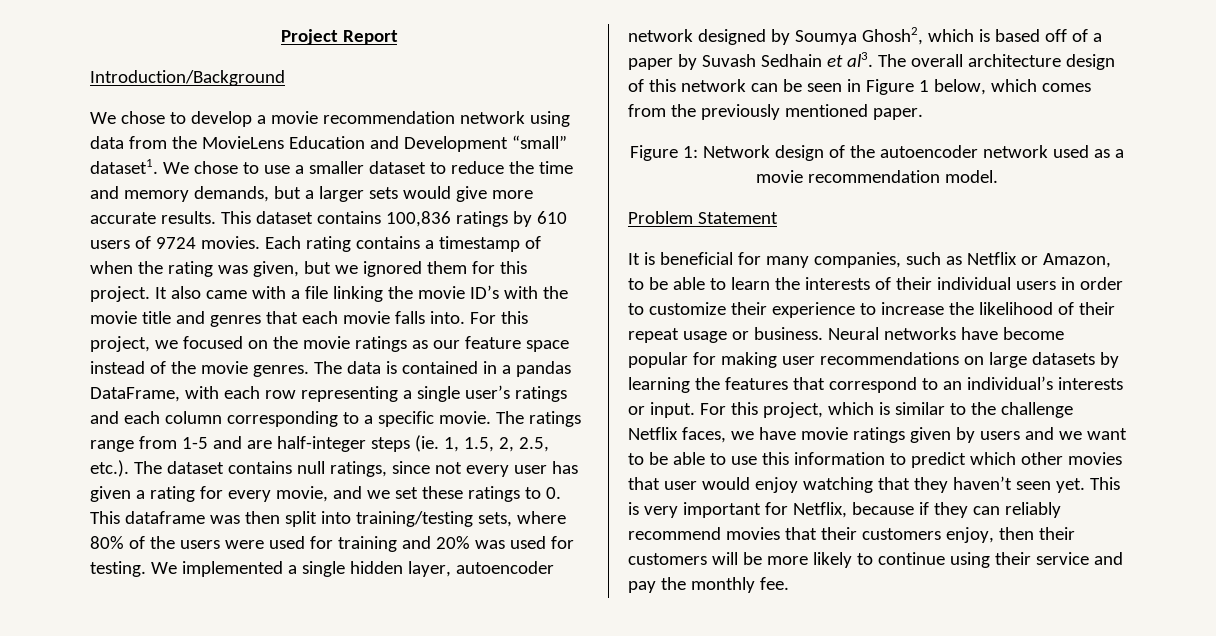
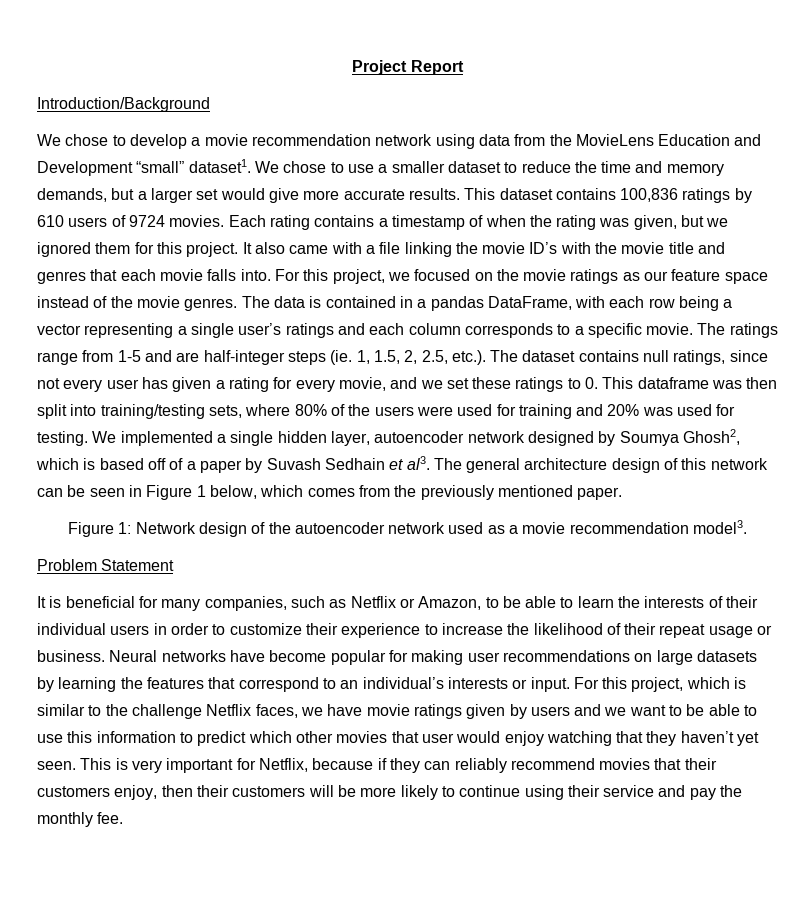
- We chose to use a smaller dataset to reduce the time and memory demands, but a larger sets would give more accurate results.
+ We chose to use a smaller dataset to reduce the time and memory demands, but a larger set would give more accurate results.
- The data is contained in a pandas DataFrame, with each row representing a single user’s ratings and each column corresponding to a specific movie.
+ The data is contained in a pandas DataFrame, with each row being a vector representing a single user’s ratings and each column corresponds to a specific movie.
- The overall architecture design of this network can be seen in Figure 1 below, which comes from the previously mentioned paper.
+ The general architecture design of this network can be seen in Figure 1 below, which comes from the previously mentioned paper.
- Figure 1: Network design of the autoencoder network used as a movie recommendation model.
+ Figure 1: Network design of the autoencoder network used as a movie recommendation model3.
- For this project, which is similar to the challenge Netflix faces, we have movie ratings given by users and we want to be able to use this information to predict which other movies that user would enjoy watching that they haven’t seen yet.
+ For this project, which is similar to the challenge Netflix faces, we have movie ratings given by users and we want to be able to use this information to predict which other movies that user would enjoy watching that they haven’t yet seen.

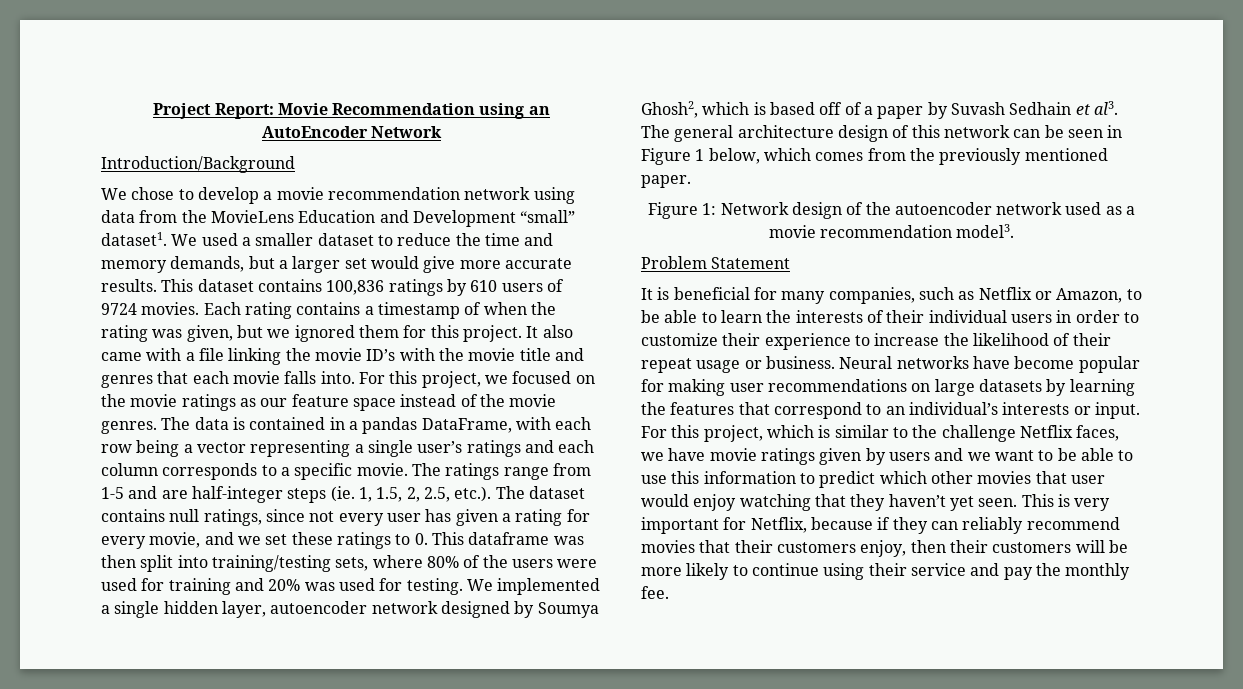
- Project Report
+ Project Report: Movie Recommendation using an AutoEncoder Network
- We chose to use a smaller dataset to reduce the time and memory demands, but a larger set would give more accurate results.
+ We used a smaller dataset to reduce the time and memory demands, but a larger set would give more accurate results.

